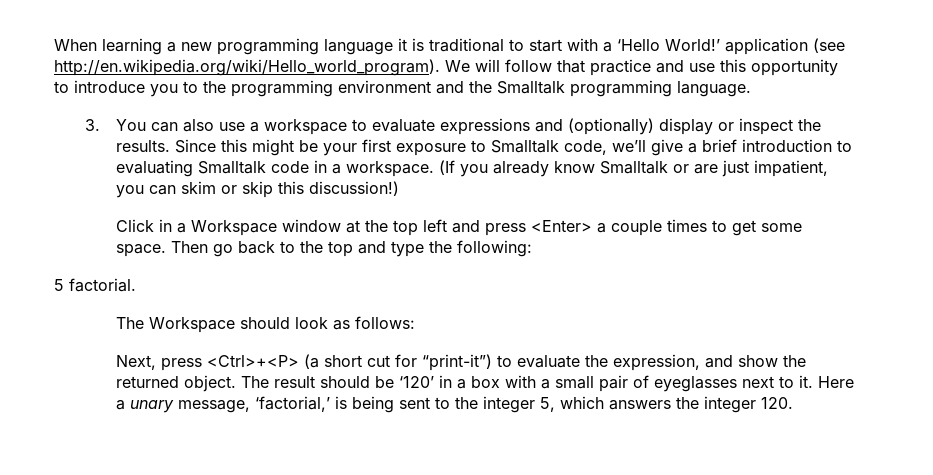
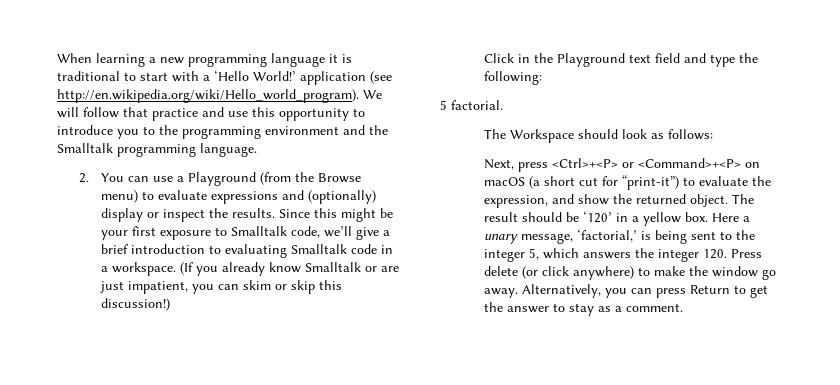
- 3. You can also use a workspace to evaluate expressions and (optionally) display or inspect the results.
+ 2. You can use a Playground (from the Browse menu) to evaluate expressions and (optionally) display or inspect the results.
- Click in a Workspace window at the top left and press <Enter> a couple times to get some space. Then go back to the top and type the following:
+ Click in the Playground text field and type the following:
- Next, press <Ctrl>+<P> (a short cut for “print-it”) to evaluate the expression, and show the returned object.
+ Next, press <Ctrl>+<P> or <Command>+<P> on macOS (a short cut for “print-it”) to evaluate the expression, and show the returned object.
- The result should be ‘120’ in a box with a small pair of eyeglasses next to it.
+ The result should be ‘120’ in a yellow box.
- Here a unary message, ‘factorial,’ is being sent to the integer 5, which answers the integer 120.
+ Here a unary message, ‘factorial,’ is being sent to the integer 5, which answers the integer 120. Press delete (or click anywhere) to make the window go away. Alternatively, you can press Return to get the answer to stay as a comment.

